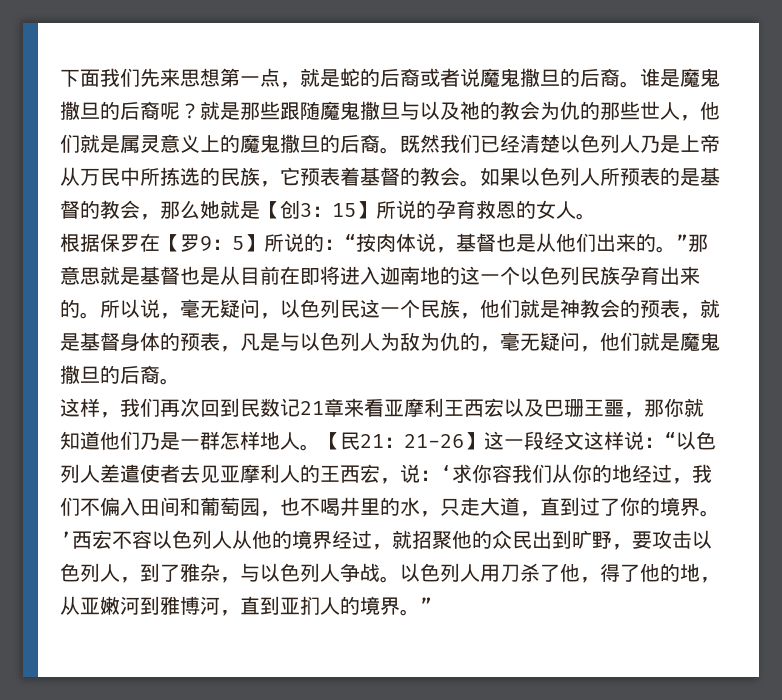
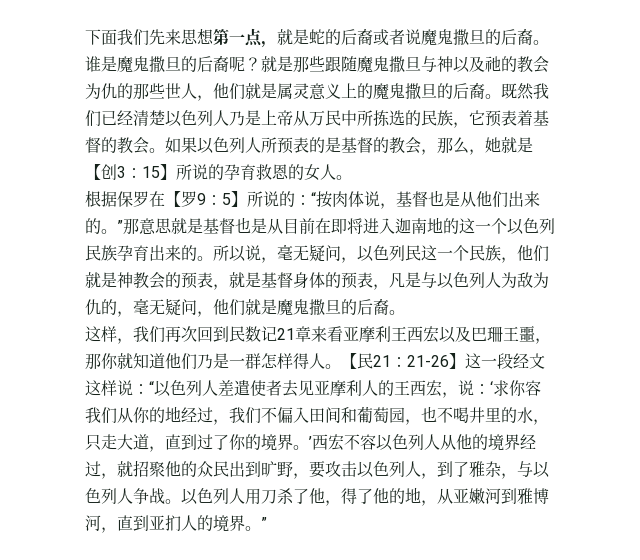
- 就是那些跟随魔鬼撒旦与以及祂的教会为仇的那些世人，他们就是属灵意义上的魔鬼撒旦的后裔。
+ 就是那些跟随魔鬼撒旦与神以及祂的教会为仇的那些世人，他们就是属灵意义上的魔鬼撒旦的后裔。
- 如果以色列人所预表的是基督的教会，那么她就是【创3：15】所说的孕育救恩的女人。
+ 如果以色列人所预表的是基督的教会，那么，她就是【创3：15】所说的孕育救恩的女人。
- 这样，我们再次回到民数记21章来看亚摩利王西宏以及巴珊王噩，那你就知道他们乃是一群怎样地人。
+ 这样，我们再次回到民数记21章来看亚摩利王西宏以及巴珊王噩，那你就知道他们乃是一群怎样得人。

